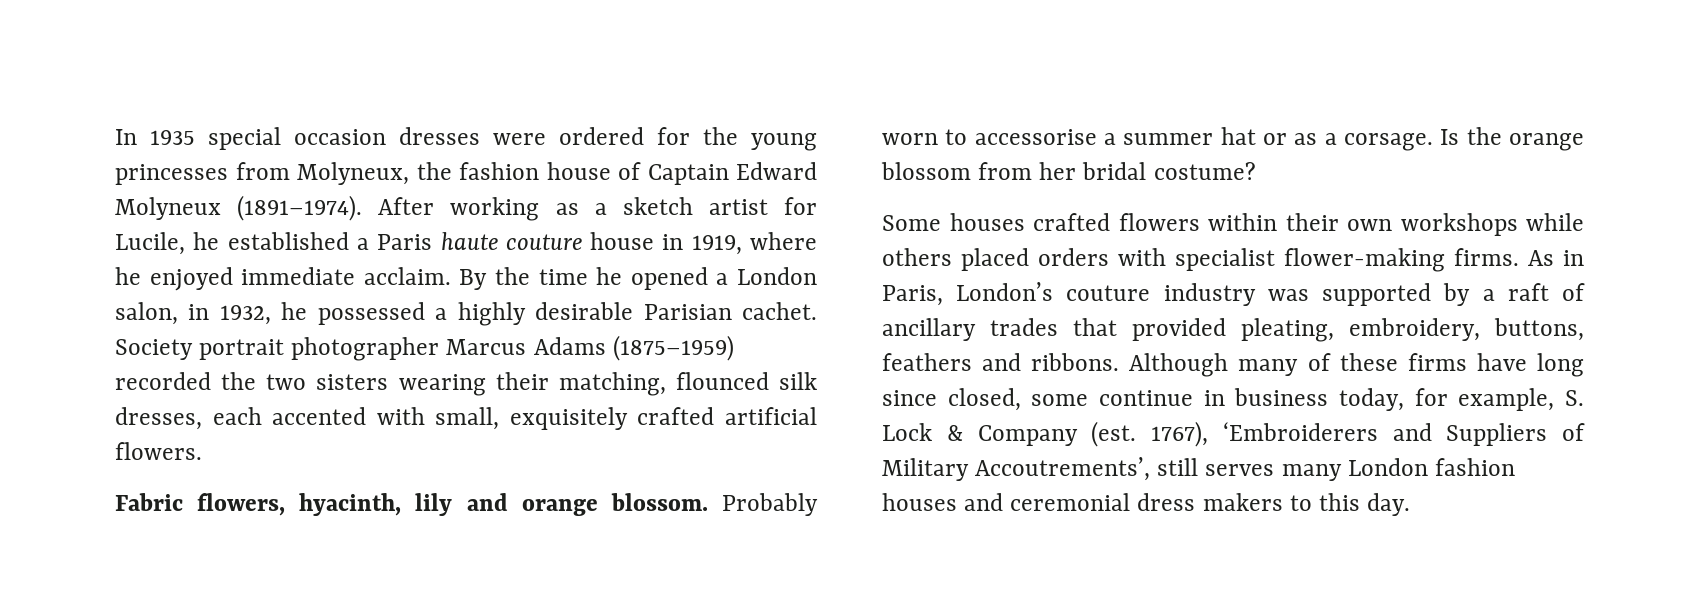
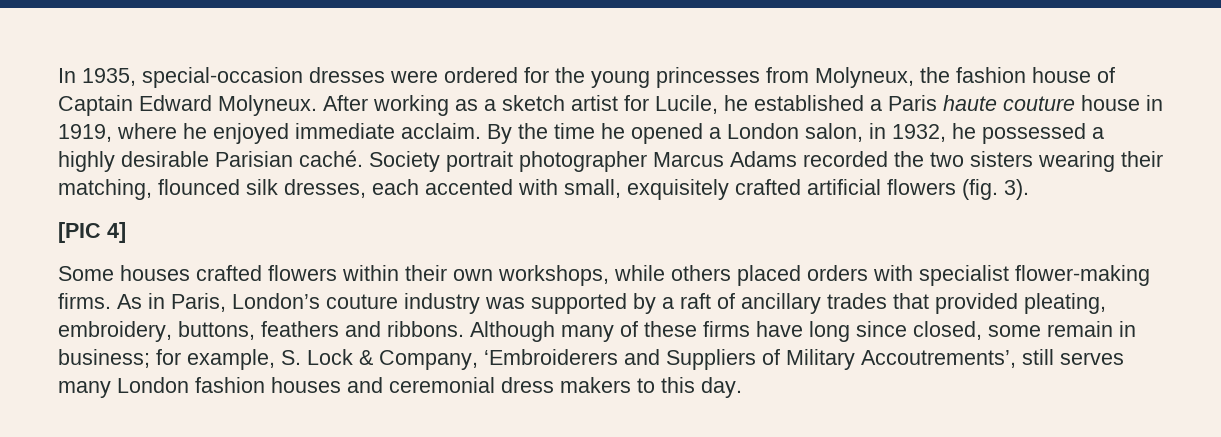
- In 1935 special occasion dresses were ordered for the young princesses from Molyneux, the fashion house of Captain Edward Molyneux (1891–1974).
+ In 1935, special-occasion dresses were ordered for the young princesses from Molyneux, the fashion house of Captain Edward Molyneux.
- By the time he opened a London salon, in 1932, he possessed a highly desirable Parisian cachet.
+ By the time he opened a London salon, in 1932, he possessed a highly desirable Parisian caché.
- Society portrait photographer Marcus Adams (1875–1959) recorded the two sisters wearing their matching, flounced silk dresses, each accented with small, exquisitely crafted artificial flowers.
- Fabric flowers, hyacinth, lily and orange blossom. Probably worn to accessorise a summer hat or as a corsage. Is the orange blossom from her bridal costume?
+ Society portrait photographer Marcus Adams recorded the two sisters wearing their matching, flounced silk dresses, each accented with small, exquisitely crafted artificial flowers (fig. 3).
+ [PIC 4]
- Some houses crafted flowers within their own workshops while others placed orders with specialist flower-making firms.
+ Some houses crafted flowers within their own workshops, while others placed orders with specialist flower-making firms.
- Although many of these firms have long since closed, some continue in business today, for example, S. Lock & Company (est. 1767), ‘Embroiderers and Suppliers of Military Accoutrements’, still serves many London fashion houses and ceremonial dress makers to this day.
+ Although many of these firms have long since closed, some remain in business; for example, S. Lock & Company, ‘Embroiderers and Suppliers of Military Accoutrements’, still serves many London fashion houses and ceremonial dress makers to this day.

